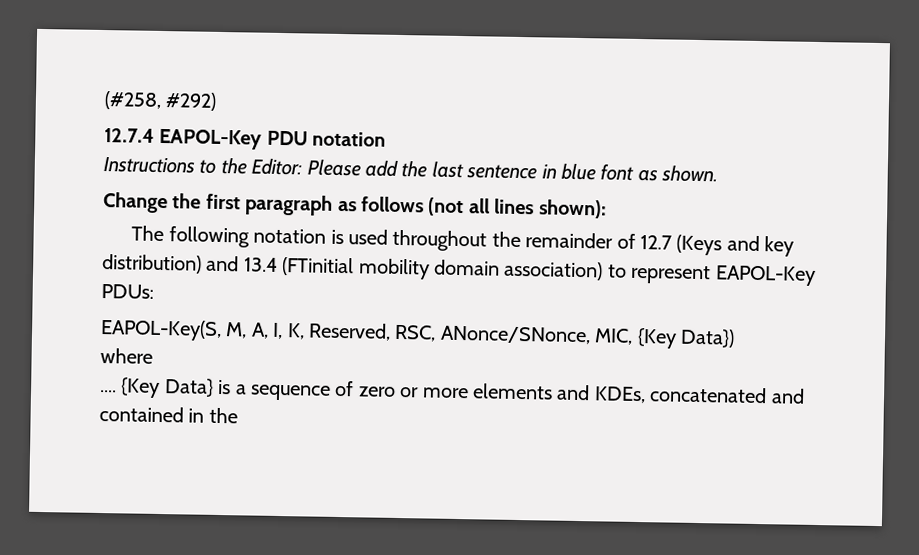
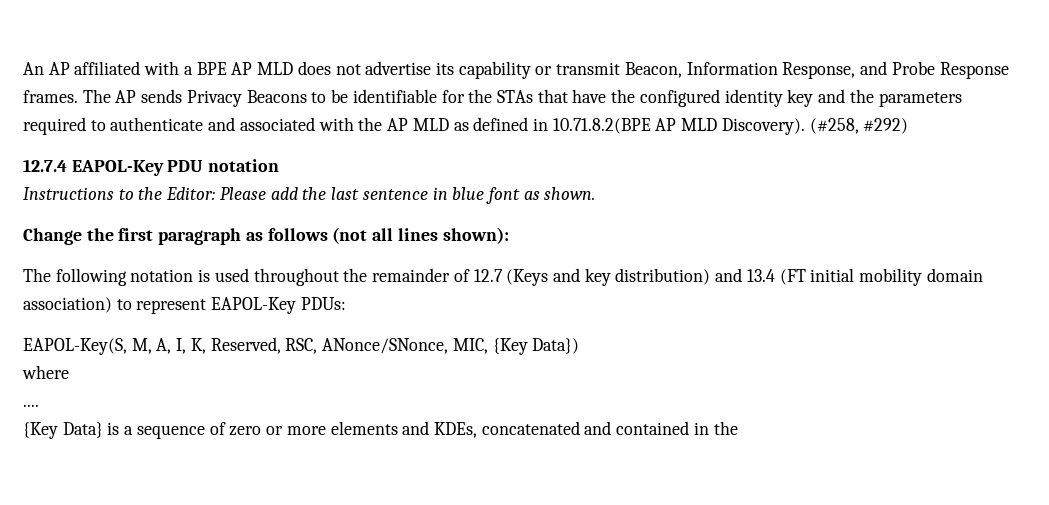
+ An AP affiliated with a BPE AP MLD does not advertise its capability or transmit Beacon, Information Response, and Probe Response frames. The AP sends Privacy Beacons to be identifiable for the STAs that have the configured identity key and the parameters required to authenticate and associated with the AP MLD as defined in 10.71.8.2(BPE AP MLD Discovery).
- The following notation is used throughout the remainder of 12.7 (Keys and key distribution) and 13.4 (FTinitial mobility domain association) to represent EAPOL-Key PDUs:
+ The following notation is used throughout the remainder of 12.7 (Keys and key distribution) and 13.4 (FT initial mobility domain association) to represent EAPOL-Key PDUs:
- .... {Key Data} is a sequence of zero or more elements and KDEs, concatenated and contained in the
+ ....
+ {Key Data} is a sequence of zero or more elements and KDEs, concatenated and contained in the

